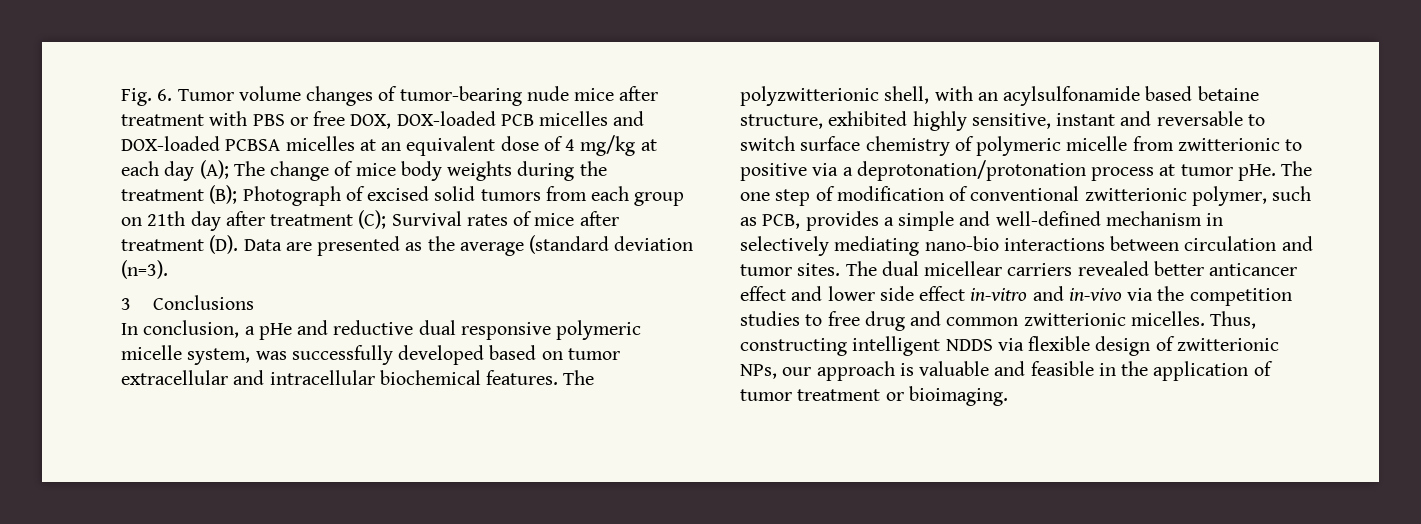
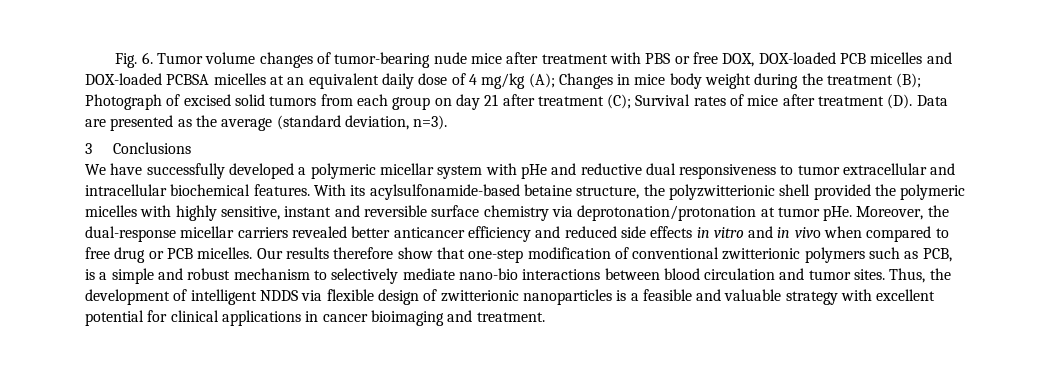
- Fig. 6. Tumor volume changes of tumor-bearing nude mice after treatment with PBS or free DOX, DOX-loaded PCB micelles and DOX-loaded PCBSA micelles at an equivalent dose of 4 mg/kg at each day (A); The change of mice body weights during the treatment (B);
+ Fig. 6. Tumor volume changes of tumor-bearing nude mice after treatment with PBS or free DOX, DOX-loaded PCB micelles and DOX-loaded PCBSA micelles at an equivalent daily dose of 4 mg/kg (A); Changes in mice body weight during the treatment (B);
- Photograph of excised solid tumors from each group on 21th day after treatment (C);
+ Photograph of excised solid tumors from each group on day 21 after treatment (C);
- Survival rates of mice after treatment (D). Data are presented as the average (standard deviation (n=3).
+ Survival rates of mice after treatment (D). Data are presented as the average (standard deviation, n=3).
- In conclusion, a pHe and reductive dual responsive polymeric micelle system, was successfully developed based on tumor extracellular and intracellular biochemical features.
+ We have successfully developed a polymeric micellar system with pHe and reductive dual responsiveness to tumor extracellular and intracellular biochemical features.
- The polyzwitterionic shell, with an acylsulfonamide based betaine structure, exhibited highly sensitive, instant and reversable to switch surface chemistry of polymeric micelle from zwitterionic to positive via a deprotonation/protonation process at tumor pHe. The one step of modification of conventional zwitterionic polymer, such as PCB, provides a simple and well-defined mechanism in selectively mediating nano-bio interactions between circulation and tumor sites.
+ With its acylsulfonamide-based betaine structure, the polyzwitterionic shell provided the polymeric micelles with highly sensitive, instant and reversible surface chemistry via deprotonation/protonation at tumor pHe. Moreover, the dual-response micellar carriers revealed better anticancer efficiency and reduced side effects in vitro and in vivo when compared to free drug or PCB micelles. Our results therefore show that one-step modification of conventional zwitterionic polymers such as PCB, is a simple and robust mechanism to selectively mediate nano-bio interactions between blood circulation and tumor sites.
- The dual micellear carriers revealed better anticancer effect and lower side effect in-vitro and in-vivo via the competition studies to free drug and common zwitterionic micelles. Thus, constructing intelligent NDDS via flexible design of zwitterionic NPs, our approach is valuable and feasible in the application of tumor treatment or bioimaging.
+ Thus, the development of intelligent NDDS via flexible design of zwitterionic nanoparticles is a feasible and valuable strategy with excellent potential for clinical applications in cancer bioimaging and treatment.

